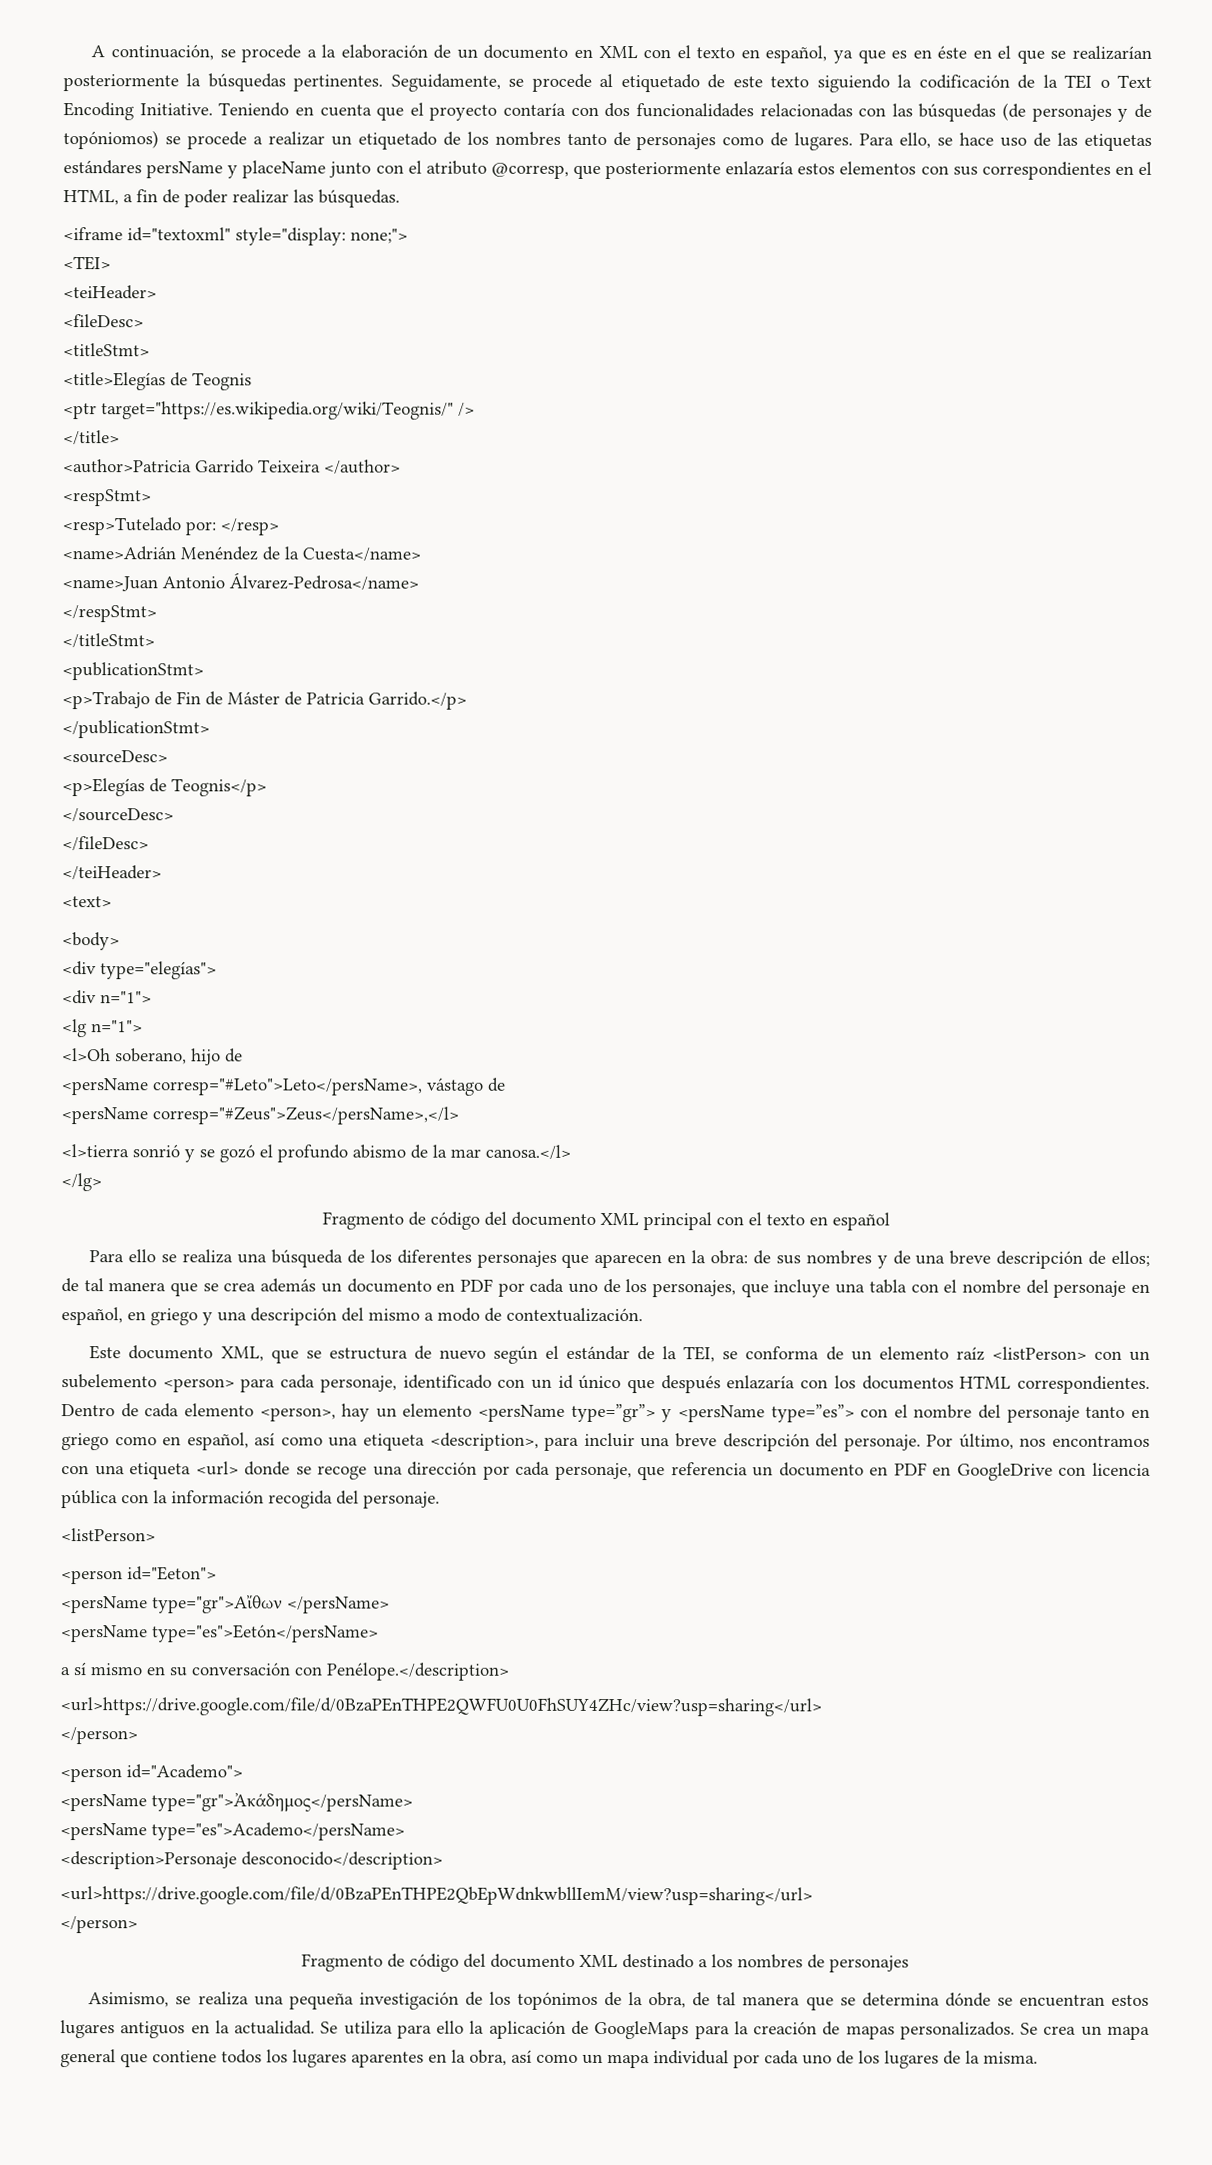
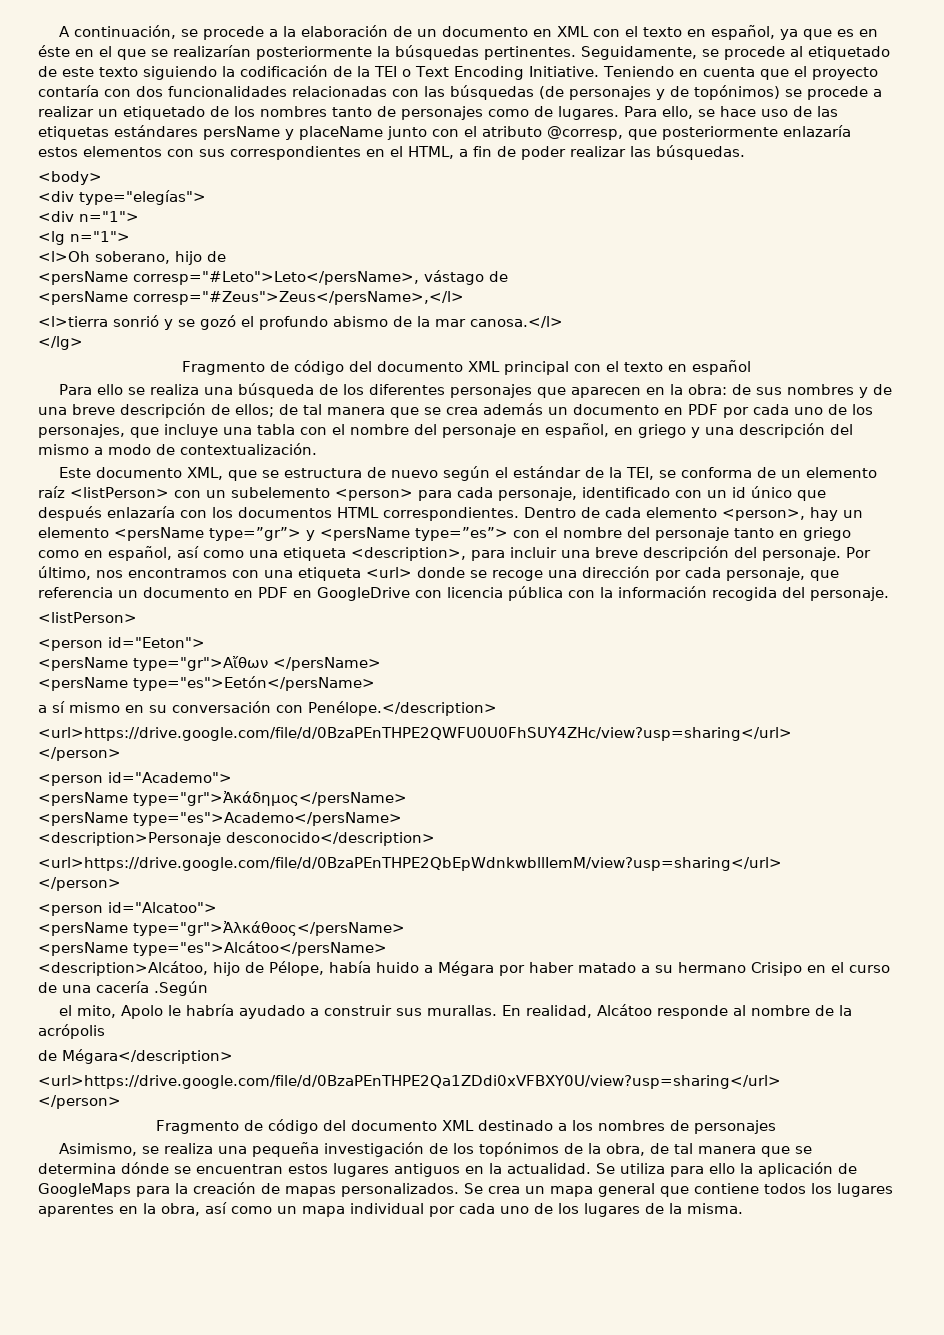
- Teniendo en cuenta que el proyecto contaría con dos funcionalidades relacionadas con las búsquedas (de personajes y de topóniomos) se procede a realizar un etiquetado de los nombres tanto de personajes como de lugares.
+ Teniendo en cuenta que el proyecto contaría con dos funcionalidades relacionadas con las búsquedas (de personajes y de topónimos) se procede a realizar un etiquetado de los nombres tanto de personajes como de lugares.
- <iframe id="textoxml" style="display: none;">
- <TEI>
- <teiHeader>
- <fileDesc>
- <titleStmt>
- <title>Elegías de Teognis
- <ptr target="https://es.wikipedia.org/wiki/Teognis/" />
- </title>
- <author>Patricia Garrido Teixeira </author>
- <respStmt>
- <resp>Tutelado por: </resp>
- <name>Adrián Menéndez de la Cuesta</name>
- <name>Juan Antonio Álvarez-Pedrosa</name>
- </respStmt>
- </titleStmt>
- <publicationStmt>
- <p>Trabajo de Fin de Máster de Patricia Garrido.</p>
- </publicationStmt>
- <sourceDesc>
- <p>Elegías de Teognis</p>
- </sourceDesc>
- </fileDesc>
- </teiHeader>
- <text>
+ <person id="Alcatoo">
+ <persName type="gr">Ἀλκάθοος</persName>
+ <persName type="es">Alcátoo</persName>
+ <description>Alcátoo, hijo de Pélope, había huido a Mégara por haber matado a su hermano Crisipo en el curso de una cacería .Según
+ el mito, Apolo le habría ayudado a construir sus murallas. En realidad, Alcátoo responde al nombre de la acrópolis
+ de Mégara</description>
+ <url>https://drive.google.com/file/d/0BzaPEnTHPE2Qa1ZDdi0xVFBXY0U/view?usp=sharing</url>
+ </person>

